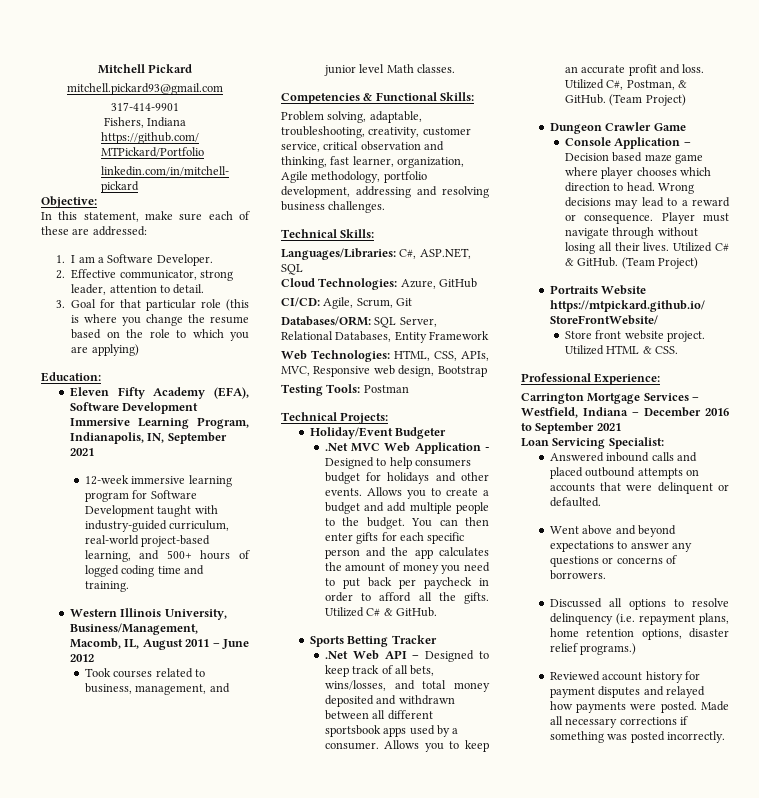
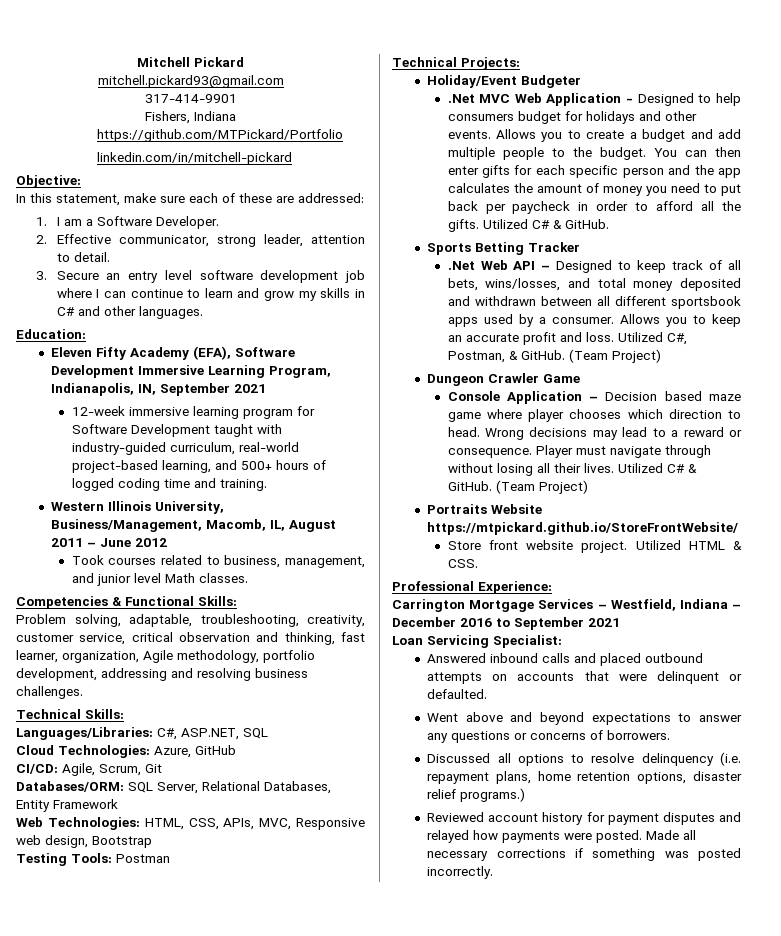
- 3. Goal for that particular role (this is where you change the resume based on the role to which you are applying)
+ 3. Secure an entry level software development job where I can continue to learn and grow my skills in C# and other languages.

